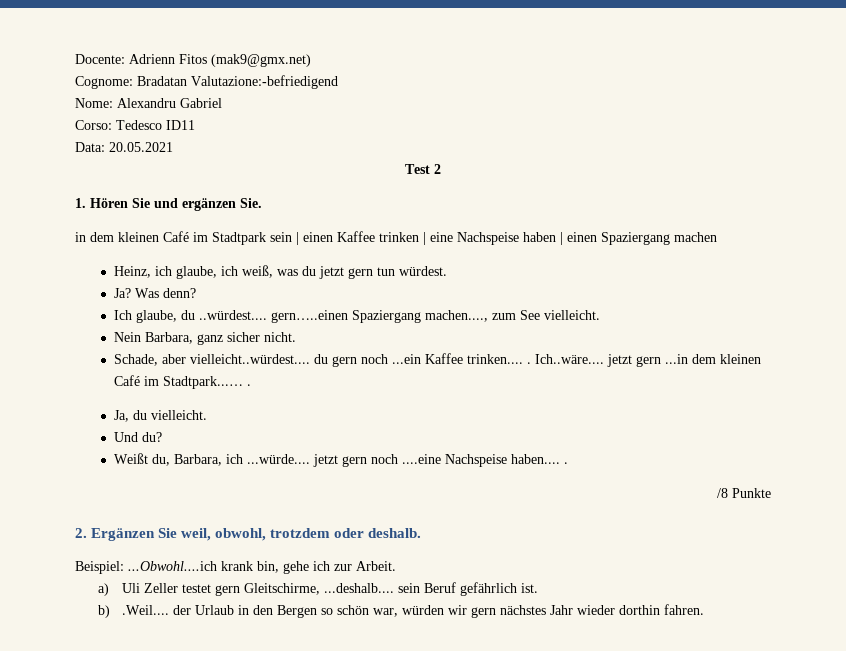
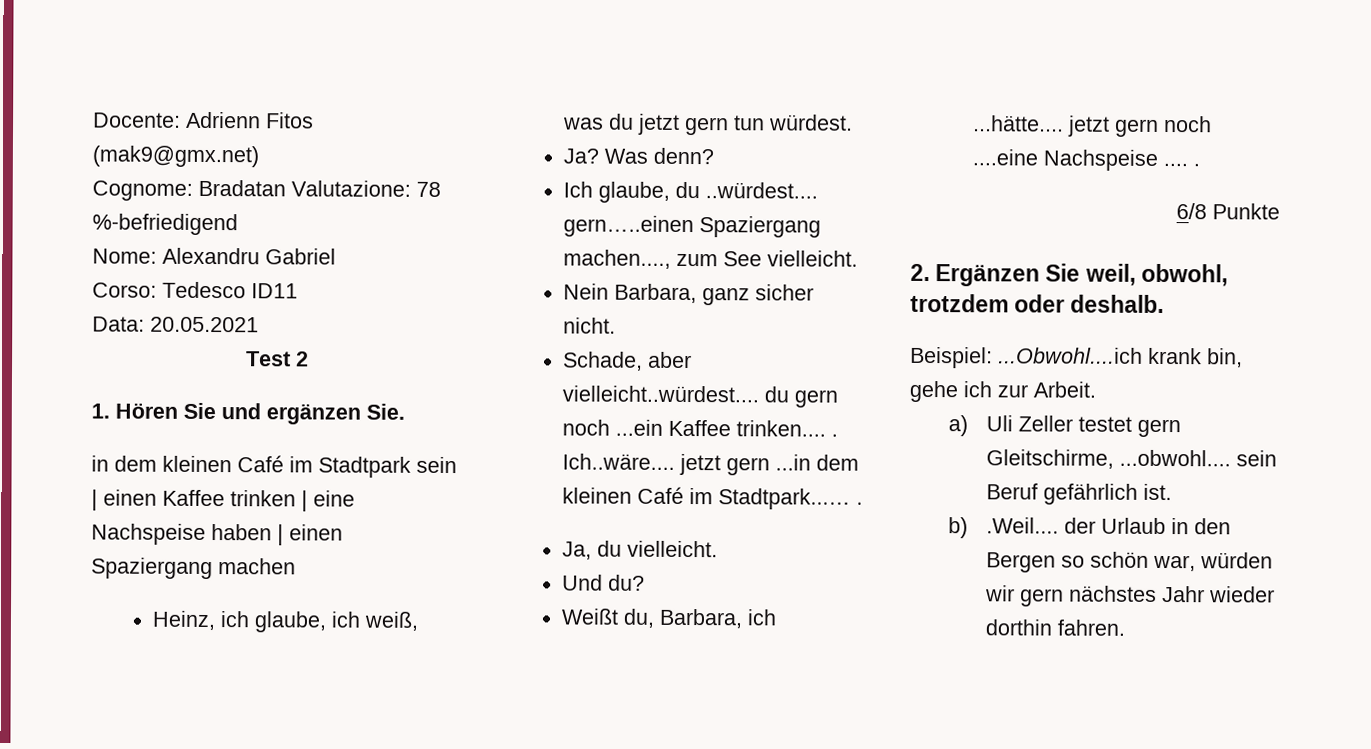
- Cognome: Bradatan Valutazione:-befriedigend
+ Cognome: Bradatan Valutazione: 78 %-befriedigend
- Weißt du, Barbara, ich ...würde.... jetzt gern noch ....eine Nachspeise haben.... .
- /8 Punkte
+ Weißt du, Barbara, ich ...hätte.... jetzt gern noch ....eine Nachspeise .... .
+ 6/8 Punkte
- a) Uli Zeller testet gern Gleitschirme, ...deshalb.... sein Beruf gefährlich ist.
+ a) Uli Zeller testet gern Gleitschirme, ...obwohl.... sein Beruf gefährlich ist.

